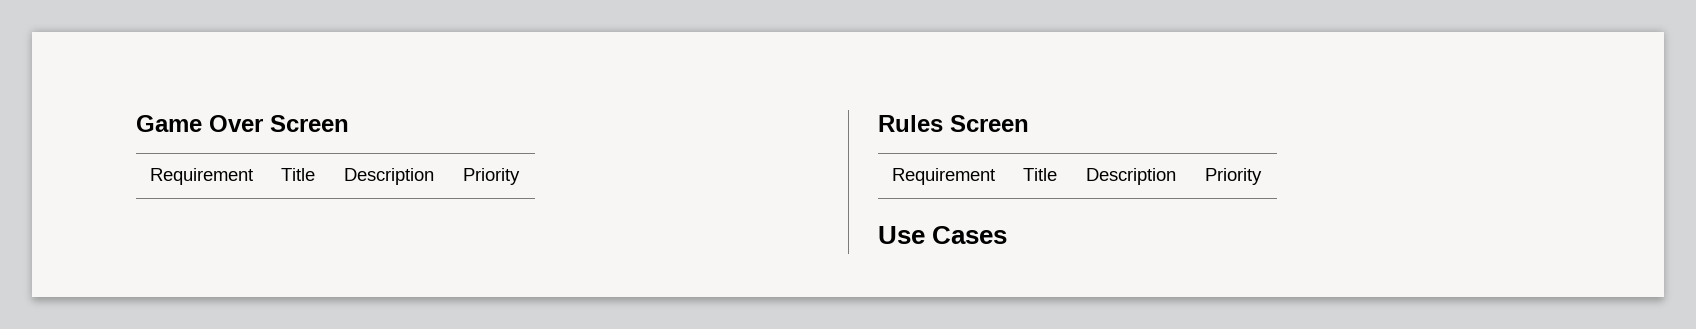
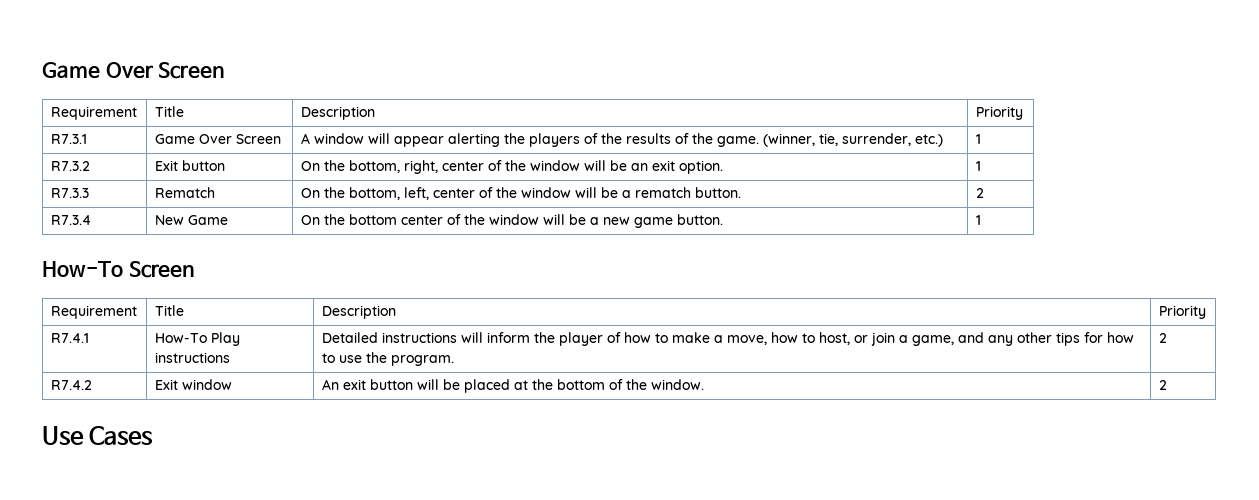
- Rules Screen
+ R7.3.1 | Game Over Screen | A window will appear alerting the players of the results of the game. (winner, tie, surrender, etc.) | 1
+ R7.3.2 | Exit button | On the bottom, right, center of the window will be an exit option. | 1
+ R7.3.3 | Rematch | On the bottom, left, center of the window will be a rematch button. | 2
+ R7.3.4 | New Game | On the bottom center of the window will be a new game button. | 1
+ How-To Screen
  Requirement | Title | Description | Priority
+ R7.4.1 | How-To Play instructions | Detailed instructions will inform the player of how to make a move, how to host, or join a game, and any other tips for how to use the program. | 2
+ R7.4.2 | Exit window | An exit button will be placed at the bottom of the window. | 2

